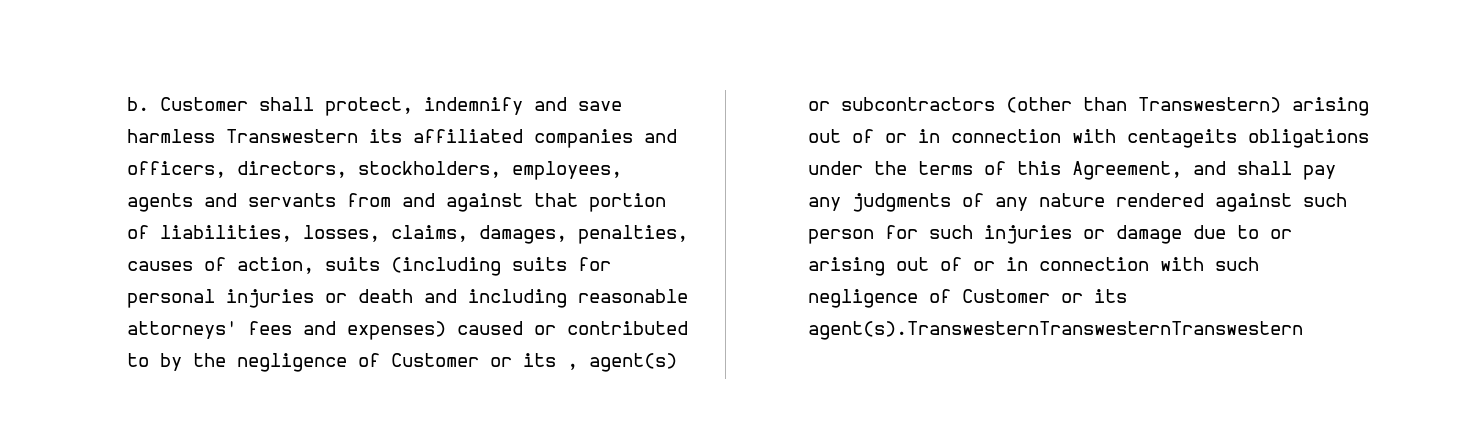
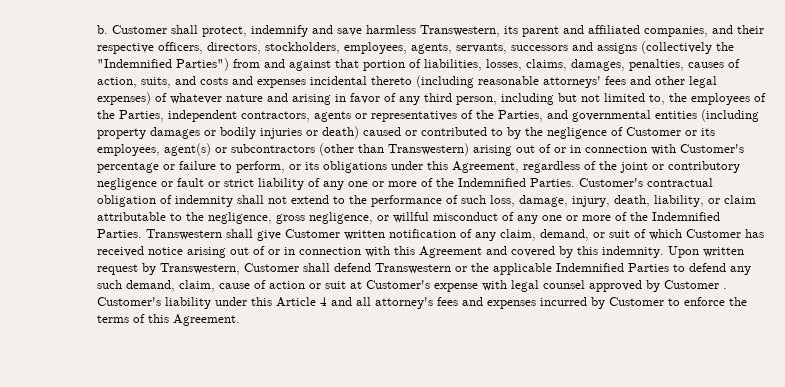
- Customer shall protect, indemnify and save harmless Transwestern its affiliated companies and officers, directors, stockholders, employees, agents and servants from and against that portion of liabilities, losses, claims, damages, penalties, causes of action, suits (including suits for personal injuries or death and including reasonable attorneys' fees and expenses) caused or contributed to by the negligence of Customer or its , agent(s) or subcontractors (other than Transwestern) arising out of or in connection with centageits obligations under the terms of this Agreement, and shall pay any judgments of any nature rendered against such person for such injuries or damage due to or arising out of or in connection with such negligence of Customer or its agent(s).TranswesternTranswesternTranswestern
+ Customer shall protect, indemnify and save harmless Transwestern, its parent and affiliated companies, and their respective officers, directors, stockholders, employees, agents, servants, successors and assigns (collectively the "Indemnified Parties") from and against that portion of liabilities, losses, claims, damages, penalties, causes of action, suits, and costs and expenses incidental thereto (including reasonable attorneys' fees and other legal expenses) of whatever nature and arising in favor of any third person, including but not limited to, the employees of the Parties, independent contractors, agents or representatives of the Parties, and governmental entities (including property damages or bodily injuries or death) caused or contributed to by the negligence of Customer or its employees, agent(s) or subcontractors (other than Transwestern) arising out of or in connection with Customer's percentage or failure to perform, or its obligations under this Agreement, regardless of the joint or contributory negligence or fault or strict liability of any one or more of the Indemnified Parties. Customer's contractual obligation of indemnity shall not extend to the performance of such loss, damage, injury, death, liability, or claim attributable to the negligence, gross negligence, or willful misconduct of any one or more of the Indemnified Parties. Transwestern shall give Customer written notification of any claim, demand, or suit of which Customer has received notice arising out of or in connection with this Agreement and covered by this indemnity. Upon written request by Transwestern, Customer shall defend Transwestern or the applicable Indemnified Parties to defend any such demand, claim, cause of action or suit at Customer's expense with legal counsel approved by Customer . Customer's liability under this Article 4 and all attorney's fees and expenses incurred by Customer to enforce the terms of this Agreement.

